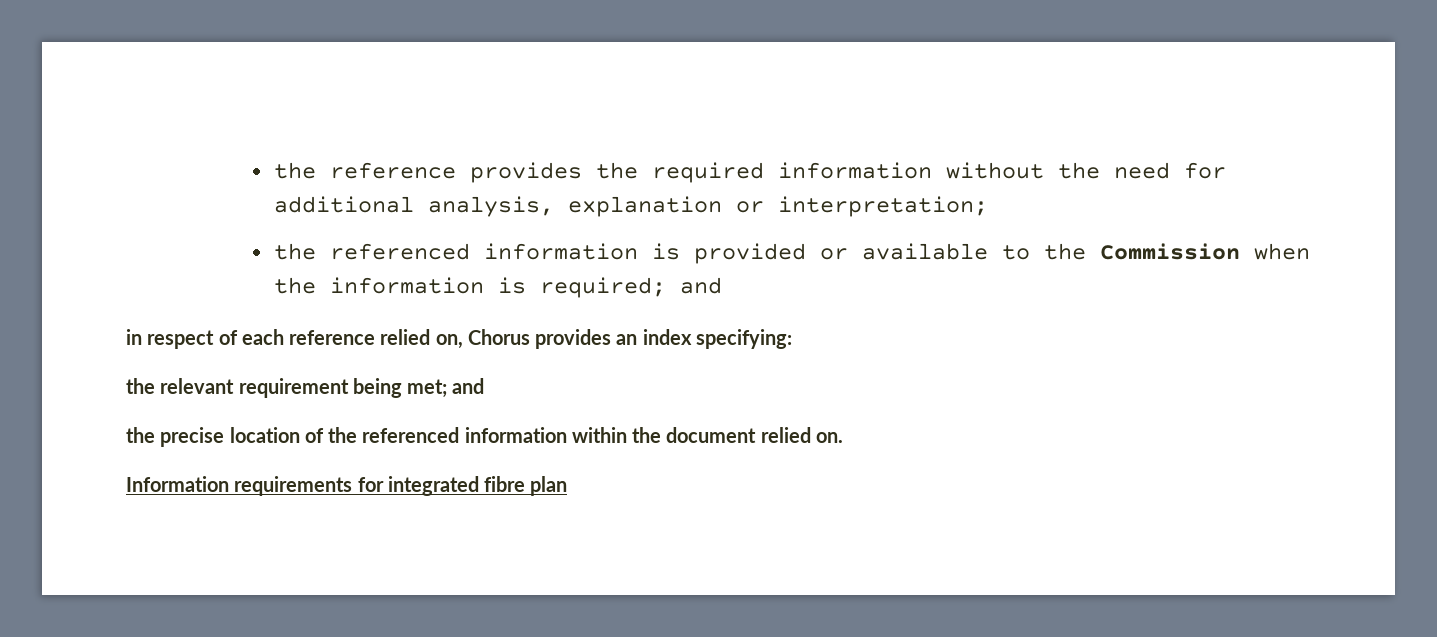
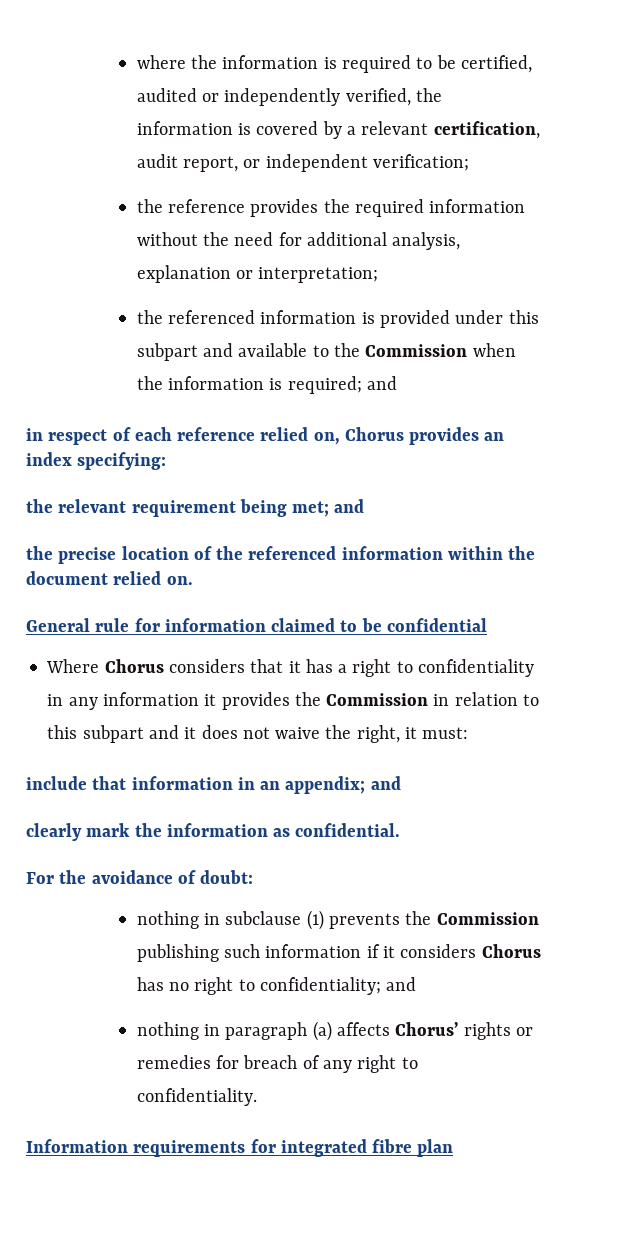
+ where the information is required to be certified, audited or independently verified, the information is covered by a relevant certification, audit report, or independent verification;
- the referenced information is provided or available to the Commission when the information is required; and
+ the referenced information is provided under this subpart and available to the Commission when the information is required; and
+ General rule for information claimed to be confidential
+ Where Chorus considers that it has a right to confidentiality in any information it provides the Commission in relation to this subpart and it does not waive the right, it must:
+ include that information in an appendix; and
+ clearly mark the information as confidential.
+ For the avoidance of doubt:
+ nothing in subclause (1) prevents the Commission publishing such information if it considers Chorus has no right to confidentiality; and
+ nothing in paragraph (a) affects Chorus’ rights or remedies for breach of any right to confidentiality.

